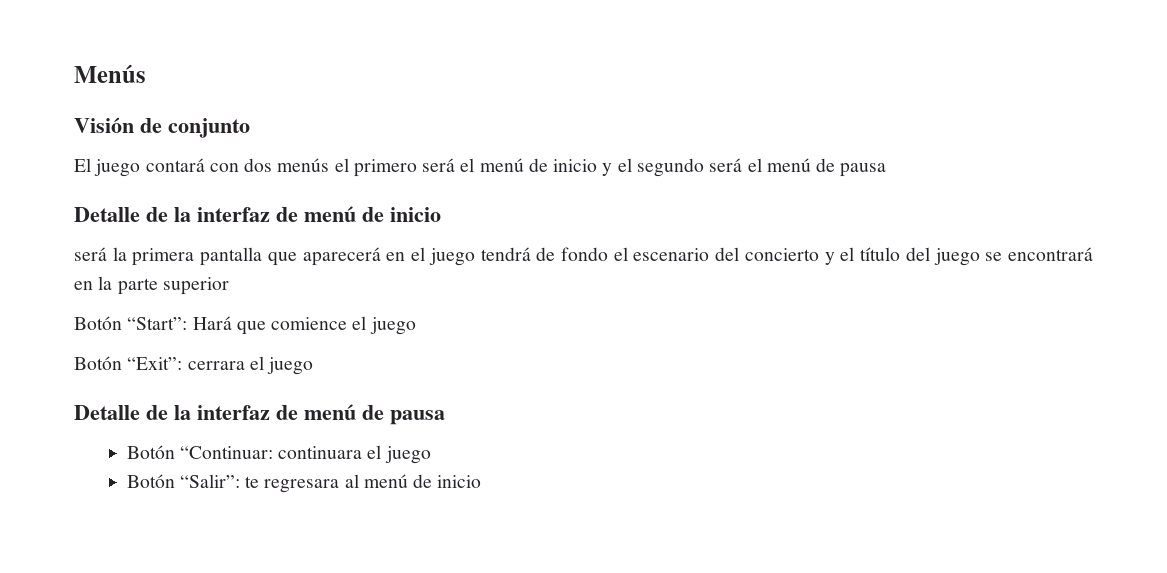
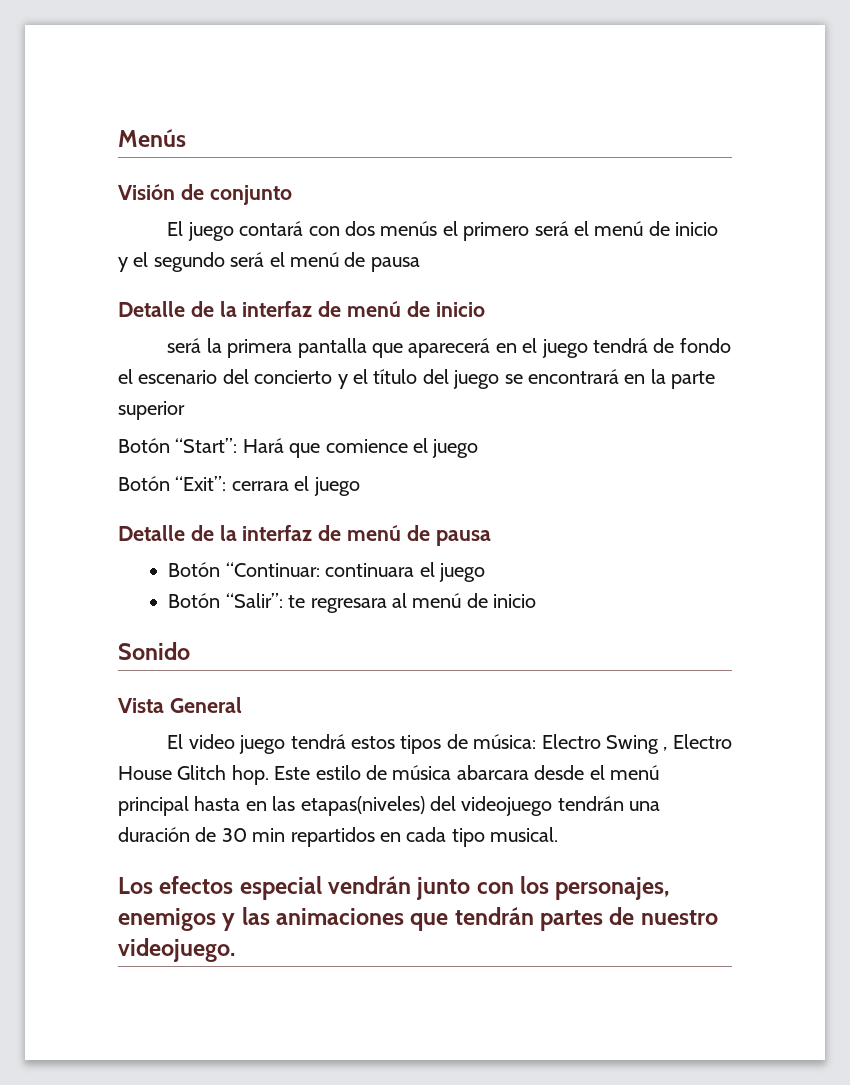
+ Sonido
+ Vista General
+ El video juego tendrá estos tipos de música: Electro Swing , Electro House Glitch hop. Este estilo de música abarcara desde el menú principal hasta en las etapas(niveles) del videojuego tendrán una duración de 30 min repartidos en cada tipo musical.
+ Los efectos especial vendrán junto con los personajes, enemigos y las animaciones que tendrán partes de nuestro videojuego.

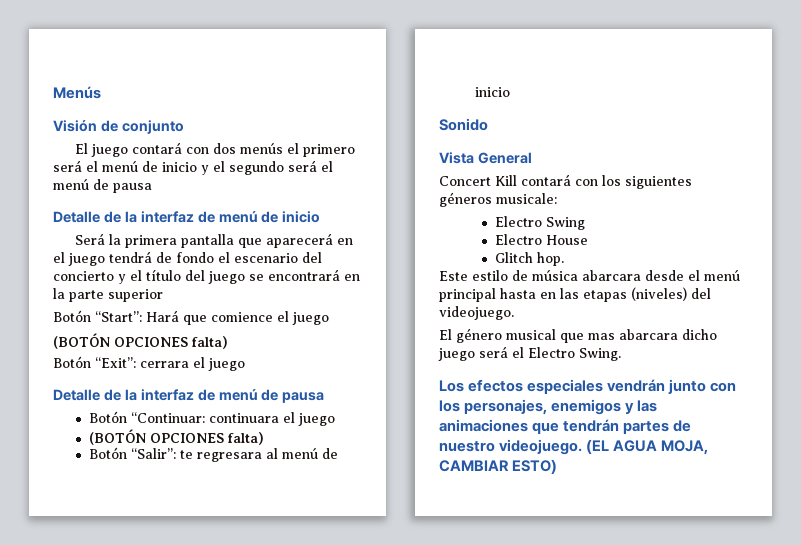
- será la primera pantalla que aparecerá en el juego tendrá de fondo el escenario del concierto y el título del juego se encontrará en la parte superior
+ Será la primera pantalla que aparecerá en el juego tendrá de fondo el escenario del concierto y el título del juego se encontrará en la parte superior
  Botón “Start”: Hará que comience el juego
+ (BOTÓN OPCIONES falta)
  Botón “Continuar: continuara el juego
+ (BOTÓN OPCIONES falta)
- El video juego tendrá estos tipos de música: Electro Swing , Electro House Glitch hop. Este estilo de música abarcara desde el menú principal hasta en las etapas(niveles) del videojuego tendrán una duración de 30 min repartidos en cada tipo musical.
+ Concert Kill contará con los siguientes géneros musicale:
+ Electro Swing
+ Electro House
+ Glitch hop.
+ Este estilo de música abarcara desde el menú principal hasta en las etapas (niveles) del videojuego.
+ El género musical que mas abarcara dicho juego será el Electro Swing.
- Los efectos especial vendrán junto con los personajes, enemigos y las animaciones que tendrán partes de nuestro videojuego.
+ Los efectos especiales vendrán junto con los personajes, enemigos y las animaciones que tendrán partes de nuestro videojuego.
+ (EL AGUA MOJA, CAMBIAR ESTO)

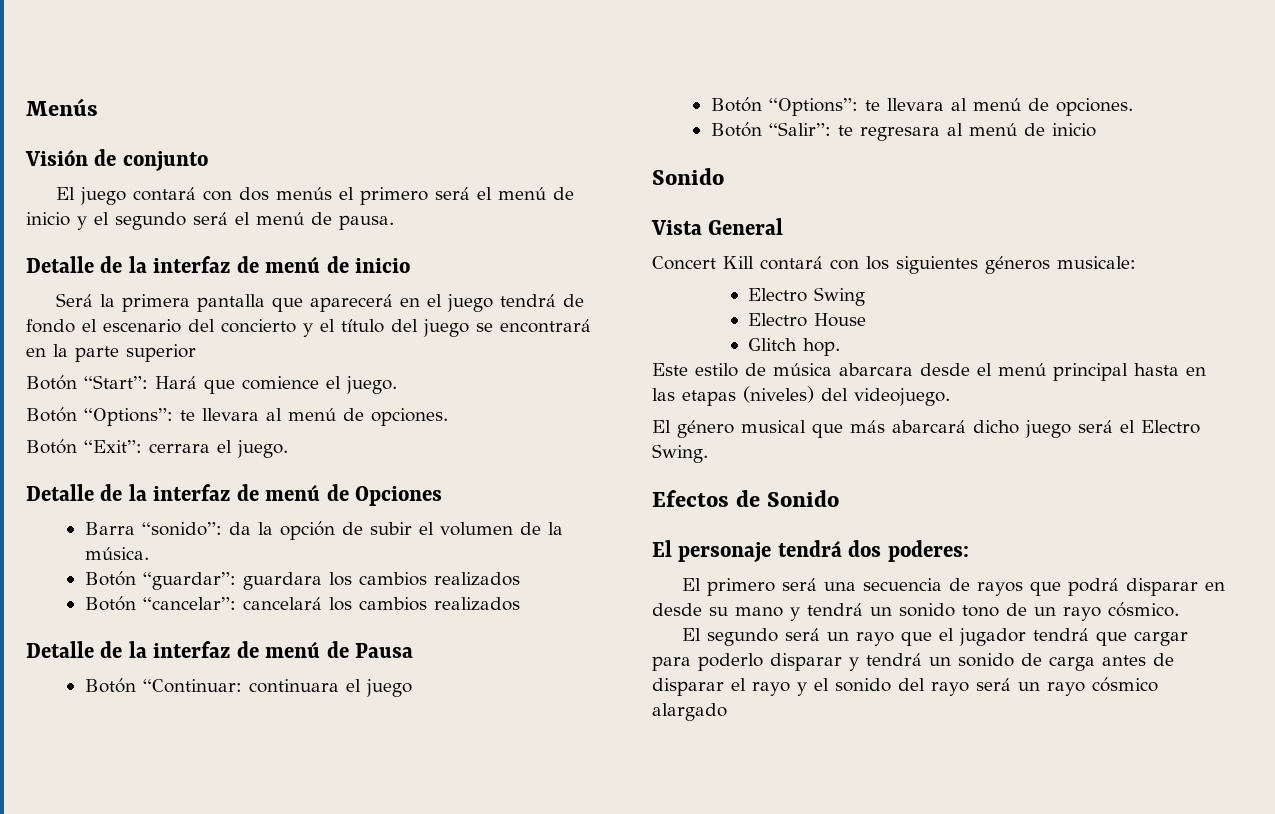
- El juego contará con dos menús el primero será el menú de inicio y el segundo será el menú de pausa
+ El juego contará con dos menús el primero será el menú de inicio y el segundo será el menú de pausa.
- Botón “Start”: Hará que comience el juego
- (BOTÓN OPCIONES falta)
+ Botón “Start”: Hará que comience el juego.
+ Botón “Options”: te llevara al menú de opciones.
- Botón “Exit”: cerrara el juego
- Detalle de la interfaz de menú de pausa
+ Botón “Exit”: cerrara el juego.
+ Detalle de la interfaz de menú de Opciones
+ Barra “sonido”: da la opción de subir el volumen de la música.
+ Botón “guardar”: guardara los cambios realizados
+ Botón “cancelar”: cancelará los cambios realizados
+ Detalle de la interfaz de menú de Pausa
  Botón “Continuar: continuara el juego
- (BOTÓN OPCIONES falta)
+ Botón “Options”: te llevara al menú de opciones.
- El género musical que mas abarcara dicho juego será el Electro Swing.
+ El género musical que más abarcará dicho juego será el Electro Swing.
- Los efectos especiales vendrán junto con los personajes, enemigos y las animaciones que tendrán partes de nuestro videojuego. (EL AGUA MOJA, CAMBIAR ESTO)
+ Efectos de Sonido
+ El personaje tendrá dos poderes:
+ El primero será una secuencia de rayos que podrá disparar en desde su mano y tendrá un sonido tono de un rayo cósmico.
+ El segundo será un rayo que el jugador tendrá que cargar para poderlo disparar y tendrá un sonido de carga antes de disparar el rayo y el sonido del rayo será un rayo cósmico alargado

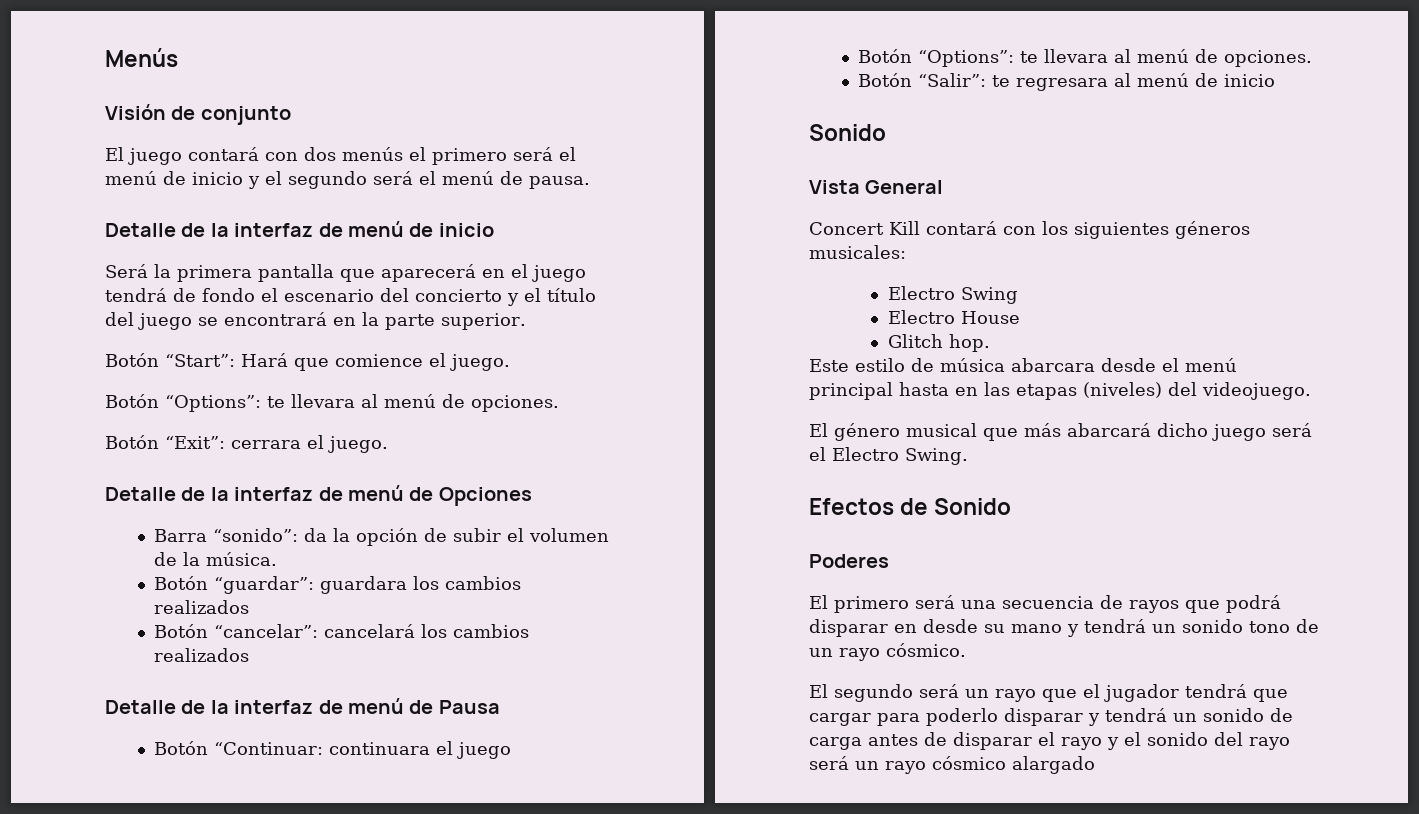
- Será la primera pantalla que aparecerá en el juego tendrá de fondo el escenario del concierto y el título del juego se encontrará en la parte superior
+ Será la primera pantalla que aparecerá en el juego tendrá de fondo el escenario del concierto y el título del juego se encontrará en la parte superior.
- Concert Kill contará con los siguientes géneros musicale:
+ Concert Kill contará con los siguientes géneros musicales:
- El personaje tendrá dos poderes:
+ Poderes

